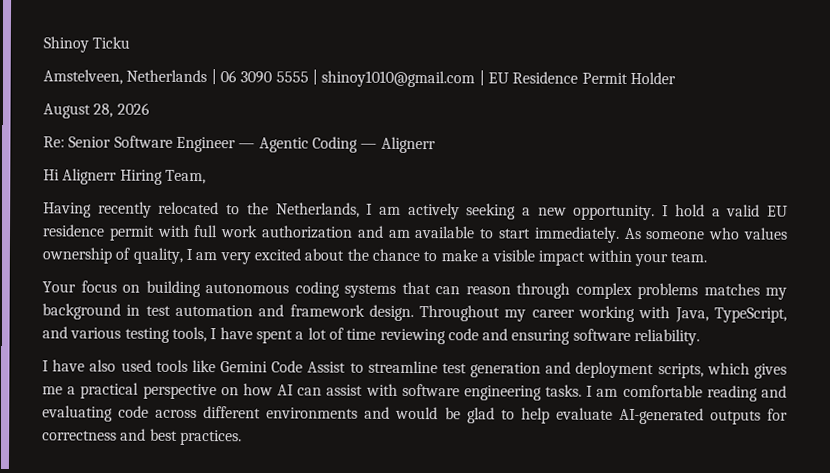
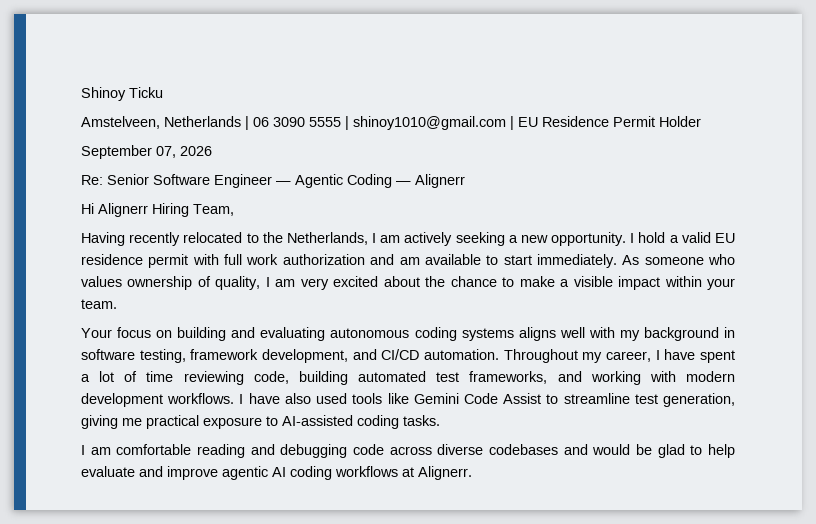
- August 28, 2026
+ September 07, 2026
- Your focus on building autonomous coding systems that can reason through complex problems matches my background in test automation and framework design. Throughout my career working with Java, TypeScript, and various testing tools, I have spent a lot of time reviewing code and ensuring software reliability.
- I have also used tools like Gemini Code Assist to streamline test generation and deployment scripts, which gives me a practical perspective on how AI can assist with software engineering tasks. I am comfortable reading and evaluating code across different environments and would be glad to help evaluate AI-generated outputs for correctness and best practices.
+ Your focus on building and evaluating autonomous coding systems aligns well with my background in software testing, framework development, and CI/CD automation. Throughout my career, I have spent a lot of time reviewing code, building automated test frameworks, and working with modern development workflows. I have also used tools like Gemini Code Assist to streamline test generation, giving me practical exposure to AI-assisted coding tasks.
+ I am comfortable reading and debugging code across diverse codebases and would be glad to help evaluate and improve agentic AI coding workflows at Alignerr.

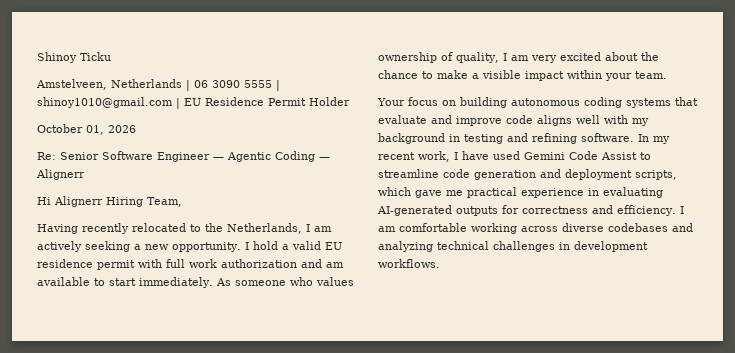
- September 07, 2026
+ October 01, 2026
- Your focus on building and evaluating autonomous coding systems aligns well with my background in software testing, framework development, and CI/CD automation. Throughout my career, I have spent a lot of time reviewing code, building automated test frameworks, and working with modern development workflows. I have also used tools like Gemini Code Assist to streamline test generation, giving me practical exposure to AI-assisted coding tasks.
- I am comfortable reading and debugging code across diverse codebases and would be glad to help evaluate and improve agentic AI coding workflows at Alignerr.
+ Your focus on building autonomous coding systems that evaluate and improve code aligns well with my background in testing and refining software. In my recent work, I have used Gemini Code Assist to streamline code generation and deployment scripts, which gave me practical experience in evaluating AI-generated outputs for correctness and efficiency. I am comfortable working across diverse codebases and analyzing technical challenges in development workflows.

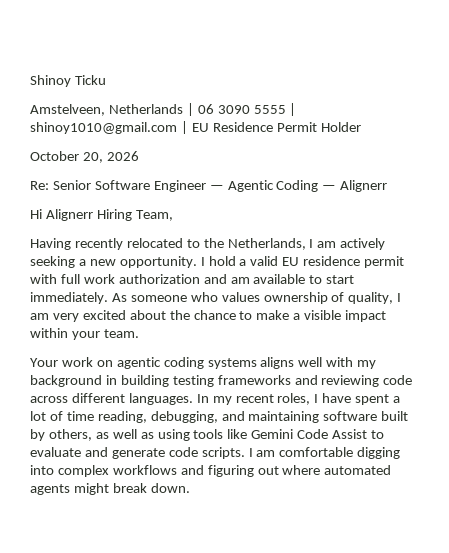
- October 01, 2026
+ October 20, 2026
- Your focus on building autonomous coding systems that evaluate and improve code aligns well with my background in testing and refining software.
+ Your work on agentic coding systems aligns well with my background in building testing frameworks and reviewing code across different languages.
- In my recent work, I have used Gemini Code Assist to streamline code generation and deployment scripts, which gave me practical experience in evaluating AI-generated outputs for correctness and efficiency. I am comfortable working across diverse codebases and analyzing technical challenges in development workflows.
+ In my recent roles, I have spent a lot of time reading, debugging, and maintaining software built by others, as well as using tools like Gemini Code Assist to evaluate and generate code scripts. I am comfortable digging into complex workflows and figuring out where automated agents might break down.

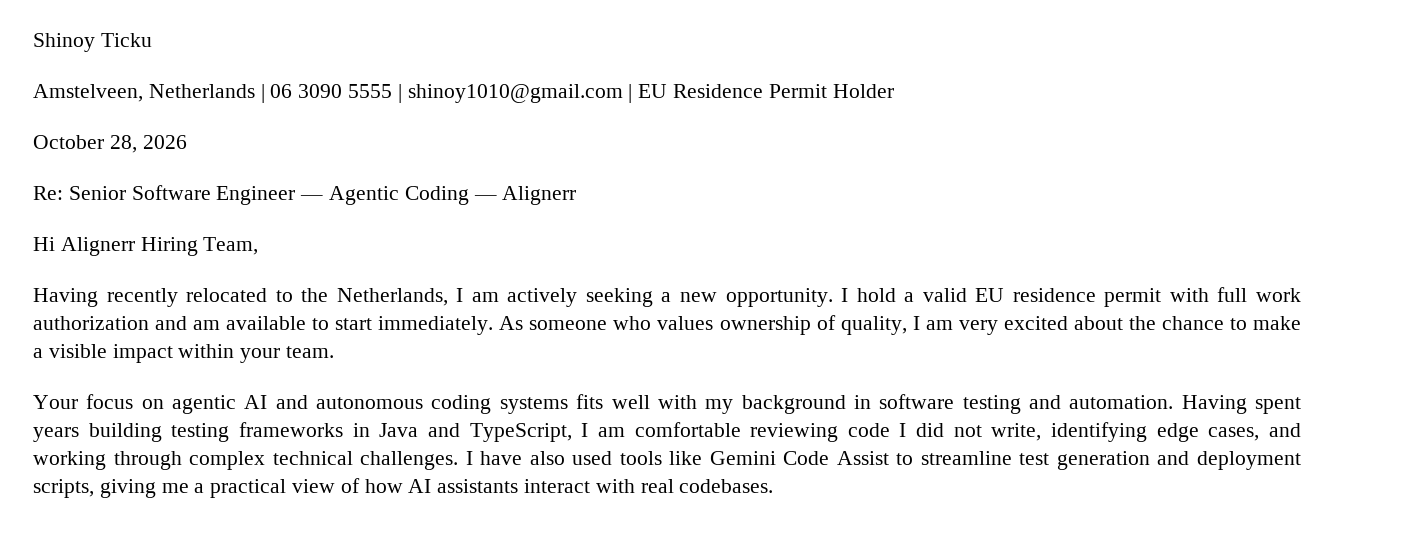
- October 20, 2026
+ October 28, 2026
- Your work on agentic coding systems aligns well with my background in building testing frameworks and reviewing code across different languages. In my recent roles, I have spent a lot of time reading, debugging, and maintaining software built by others, as well as using tools like Gemini Code Assist to evaluate and generate code scripts. I am comfortable digging into complex workflows and figuring out where automated agents might break down.
+ Your focus on agentic AI and autonomous coding systems fits well with my background in software testing and automation. Having spent years building testing frameworks in Java and TypeScript, I am comfortable reviewing code I did not write, identifying edge cases, and working through complex technical challenges. I have also used tools like Gemini Code Assist to streamline test generation and deployment scripts, giving me a practical view of how AI assistants interact with real codebases.

